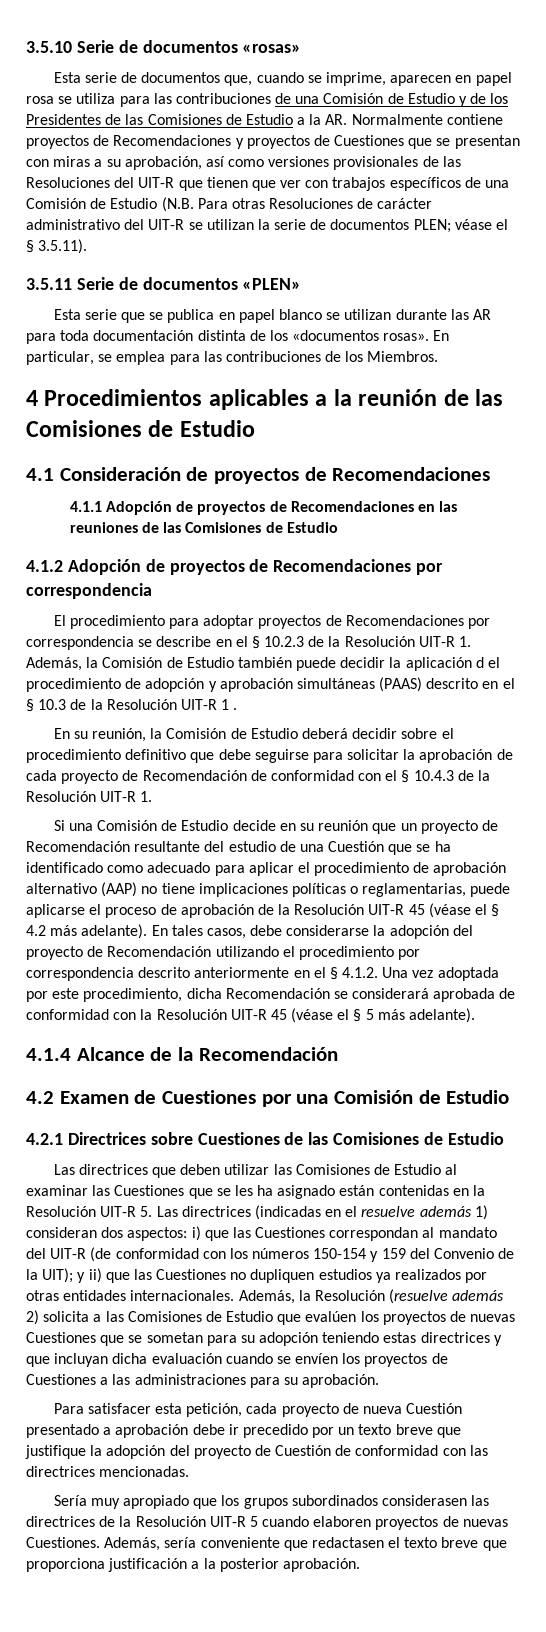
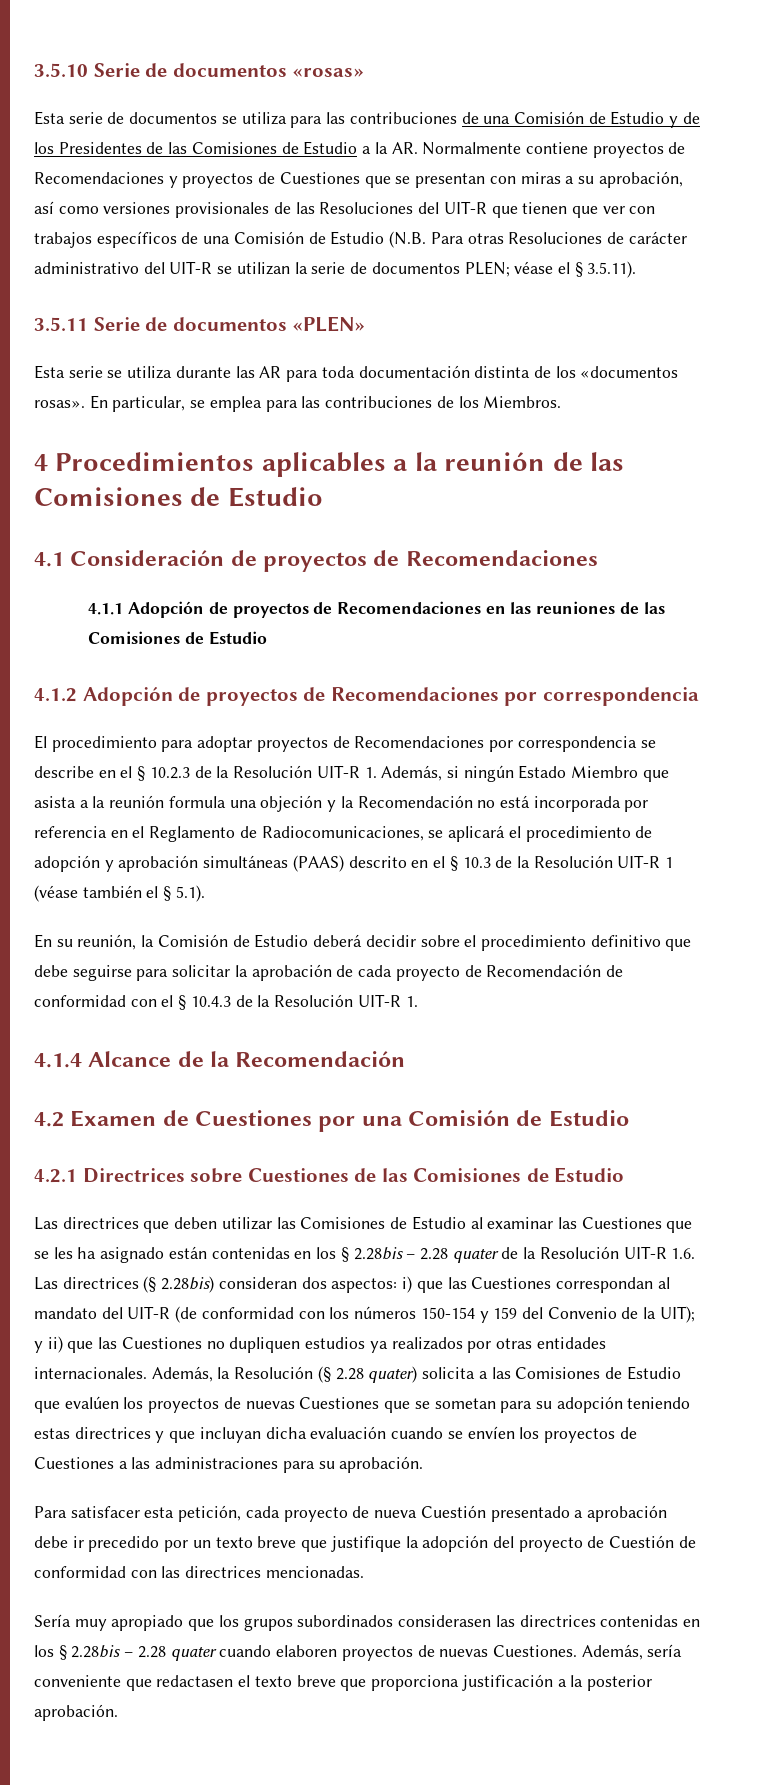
- Esta serie de documentos que, cuando se imprime, aparecen en papel rosa se utiliza para las contribuciones de una Comisión de Estudio y de los Presidentes de las Comisiones de Estudio a la AR. Normalmente contiene proyectos de Recomendaciones y proyectos de Cuestiones que se presentan con miras a su aprobación, así como versiones provisionales de las Resoluciones del UIT-R que tienen que ver con trabajos específicos de una Comisión de Estudio (N.B. Para otras Resoluciones de carácter administrativo del UIT-R se utilizan la serie de documentos PLEN;
+ Esta serie de documentos se utiliza para las contribuciones de una Comisión de Estudio y de los Presidentes de las Comisiones de Estudio a la AR. Normalmente contiene proyectos de Recomendaciones y proyectos de Cuestiones que se presentan con miras a su aprobación, así como versiones provisionales de las Resoluciones del UIT-R que tienen que ver con trabajos específicos de una Comisión de Estudio (N.B. Para otras Resoluciones de carácter administrativo del UIT-R se utilizan la serie de documentos PLEN;
- Esta serie que se publica en papel blanco se utilizan durante las AR para toda documentación distinta de los «documentos rosas».
+ Esta serie se utiliza durante las AR para toda documentación distinta de los «documentos rosas».
- El procedimiento para adoptar proyectos de Recomendaciones por correspondencia se describe en el § 10.2.3 de la Resolución UIT-R 1. Además, la Comisión de Estudio también puede decidir la aplicación d el procedimiento de adopción y aprobación simultáneas (PAAS) descrito en el § 10.3 de la Resolución UIT-R 1 .
+ El procedimiento para adoptar proyectos de Recomendaciones por correspondencia se describe en el § 10.2.3 de la Resolución UIT-R 1. Además, si ningún Estado Miembro que asista a la reunión formula una objeción y la Recomendación no está incorporada por referencia en el Reglamento de Radiocomunicaciones, se aplicará el procedimiento de adopción y aprobación simultáneas (PAAS) descrito en el § 10.3 de la Resolución UIT-R 1 (véase también el § 5.1).
- Si una Comisión de Estudio decide en su reunión que un proyecto de Recomendación resultante del estudio de una Cuestión que se ha identificado como adecuado para aplicar el procedimiento de aprobación alternativo (AAP) no tiene implicaciones políticas o reglamentarias, puede aplicarse el proceso de aprobación de la Resolución UIT-R 45 (véase el § 4.2 más adelante). En tales casos, debe considerarse la adopción del proyecto de Recomendación utilizando el procedimiento por correspondencia descrito anteriormente en el § 4.1.2. Una vez adoptada por este procedimiento, dicha Recomendación se considerará aprobada de conformidad con la Resolución UIT-R 45 (véase el § 5 más adelante).
- Las directrices que deben utilizar las Comisiones de Estudio al examinar las Cuestiones que se les ha asignado están contenidas en la Resolución UIT-R 5. Las directrices (indicadas en el resuelve además 1) consideran dos aspectos: i) que las Cuestiones correspondan al mandato del UIT-R (de conformidad con los números 150-154 y 159 del Convenio de la UIT); y ii) que las Cuestiones no dupliquen estudios ya realizados por otras entidades internacionales.
+ Las directrices que deben utilizar las Comisiones de Estudio al examinar las Cuestiones que se les ha asignado están contenidas en los § 2.28bis – 2.28 quater de la Resolución UIT-R 1.6. Las directrices (§ 2.28bis) consideran dos aspectos: i) que las Cuestiones correspondan al mandato del UIT-R (de conformidad con los números 150-154 y 159 del Convenio de la UIT); y ii) que las Cuestiones no dupliquen estudios ya realizados por otras entidades internacionales.
- Además, la Resolución (resuelve además 2) solicita a las Comisiones de Estudio que evalúen los proyectos de nuevas Cuestiones que se sometan para su adopción teniendo estas directrices y que incluyan dicha evaluación cuando se envíen los proyectos de Cuestiones a las administraciones para su aprobación.
+ Además, la Resolución (§ 2.28 quater) solicita a las Comisiones de Estudio que evalúen los proyectos de nuevas Cuestiones que se sometan para su adopción teniendo estas directrices y que incluyan dicha evaluación cuando se envíen los proyectos de Cuestiones a las administraciones para su aprobación.
- Sería muy apropiado que los grupos subordinados considerasen las directrices de la Resolución UIT-R 5 cuando elaboren proyectos de nuevas Cuestiones.
+ Sería muy apropiado que los grupos subordinados considerasen las directrices contenidas en los § 2.28bis – 2.28 quater cuando elaboren proyectos de nuevas Cuestiones.

